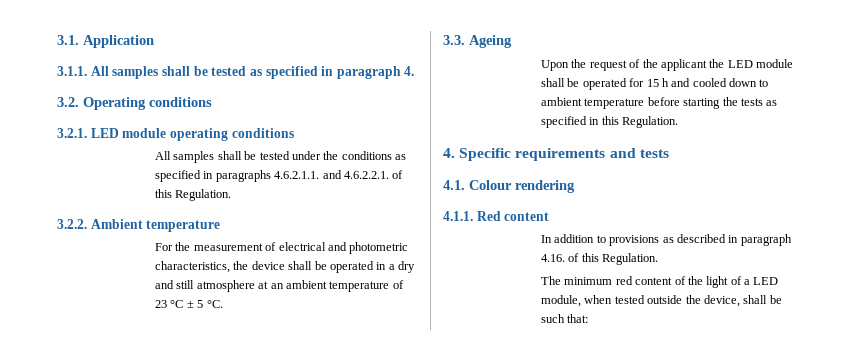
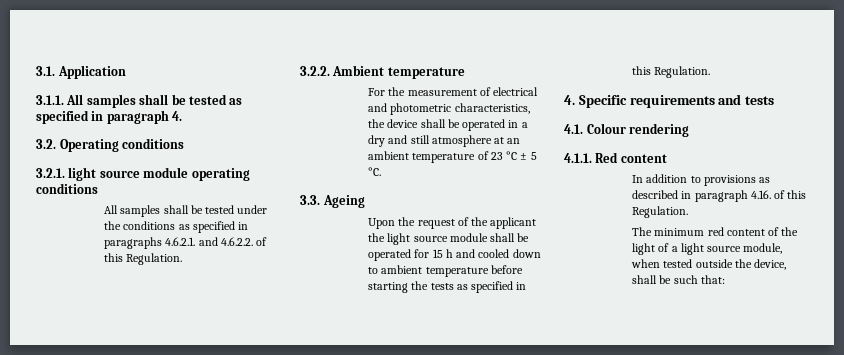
- 3.2.1. LED module operating conditions
+ 3.2.1. light source module operating conditions
- All samples shall be tested under the conditions as specified in paragraphs 4.6.2.1.1. and 4.6.2.2.1. of this Regulation.
+ All samples shall be tested under the conditions as specified in paragraphs 4.6.2.1. and 4.6.2.2. of this Regulation.
- Upon the request of the applicant the LED module shall be operated for 15 h and cooled down to ambient temperature before starting the tests as specified in this Regulation.
+ Upon the request of the applicant the light source module shall be operated for 15 h and cooled down to ambient temperature before starting the tests as specified in this Regulation.
- The minimum red content of the light of a LED module, when tested outside the device, shall be such that:
+ The minimum red content of the light of a light source module, when tested outside the device, shall be such that:

